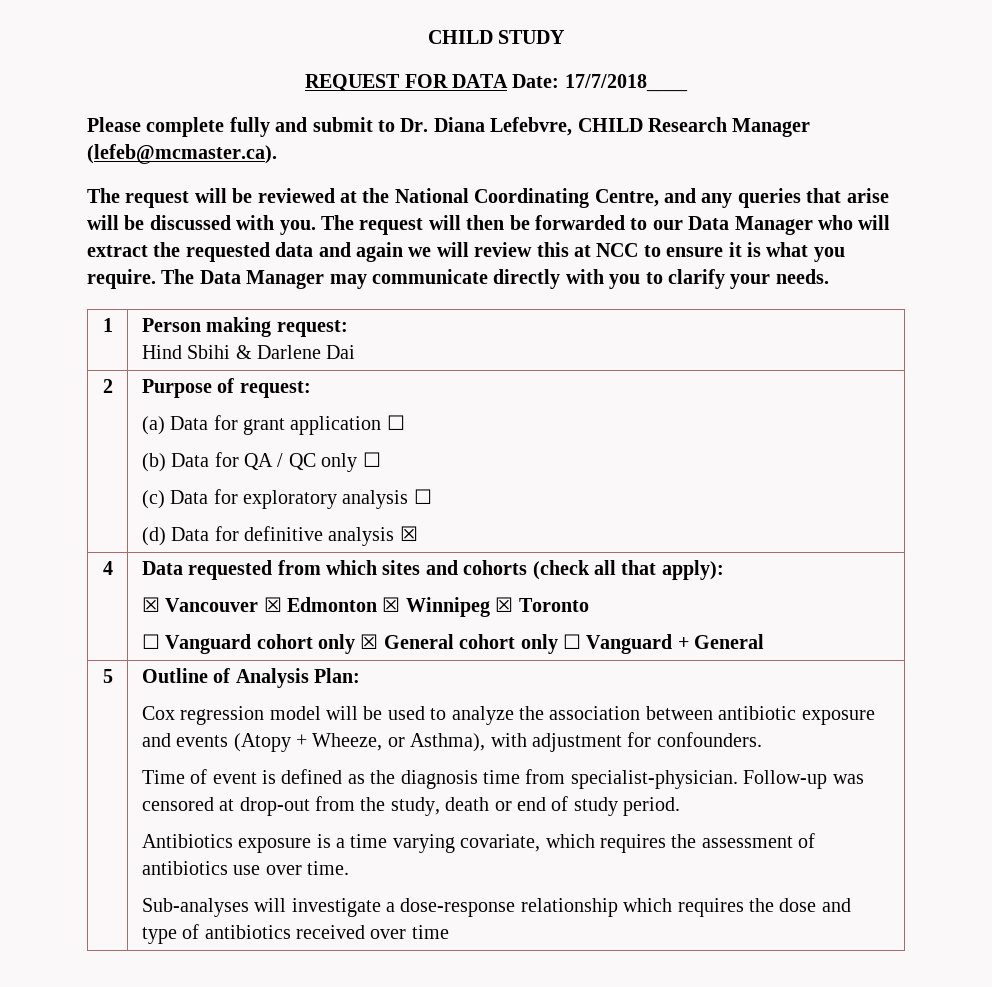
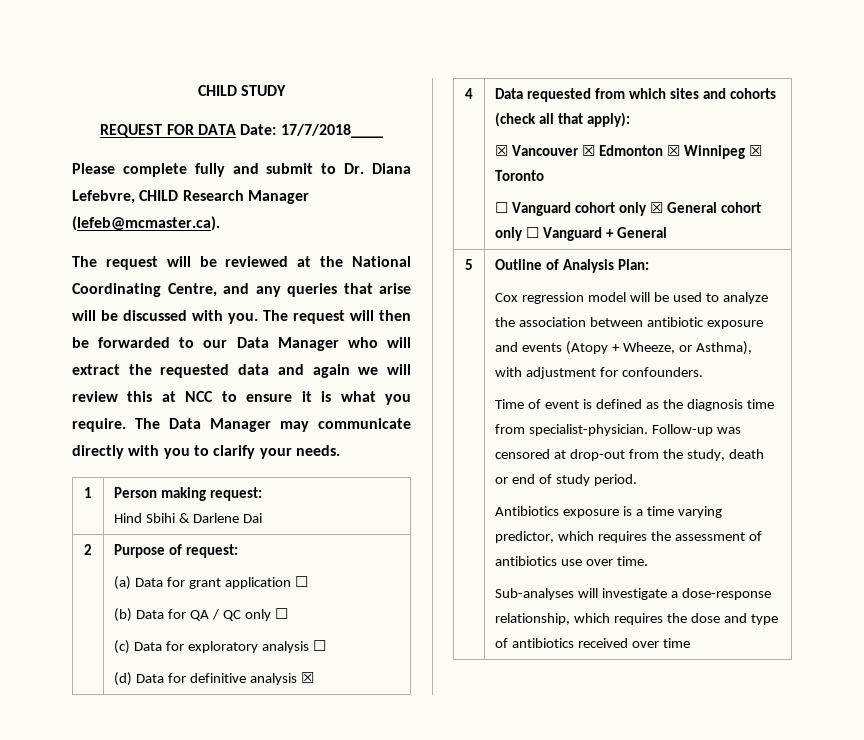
- Antibiotics exposure is a time varying covariate, which requires the assessment of antibiotics use over time.
+ Antibiotics exposure is a time varying predictor, which requires the assessment of antibiotics use over time.
- Sub-analyses will investigate a dose-response relationship which requires the dose and type of antibiotics received over time
+ Sub-analyses will investigate a dose-response relationship, which requires the dose and type of antibiotics received over time

